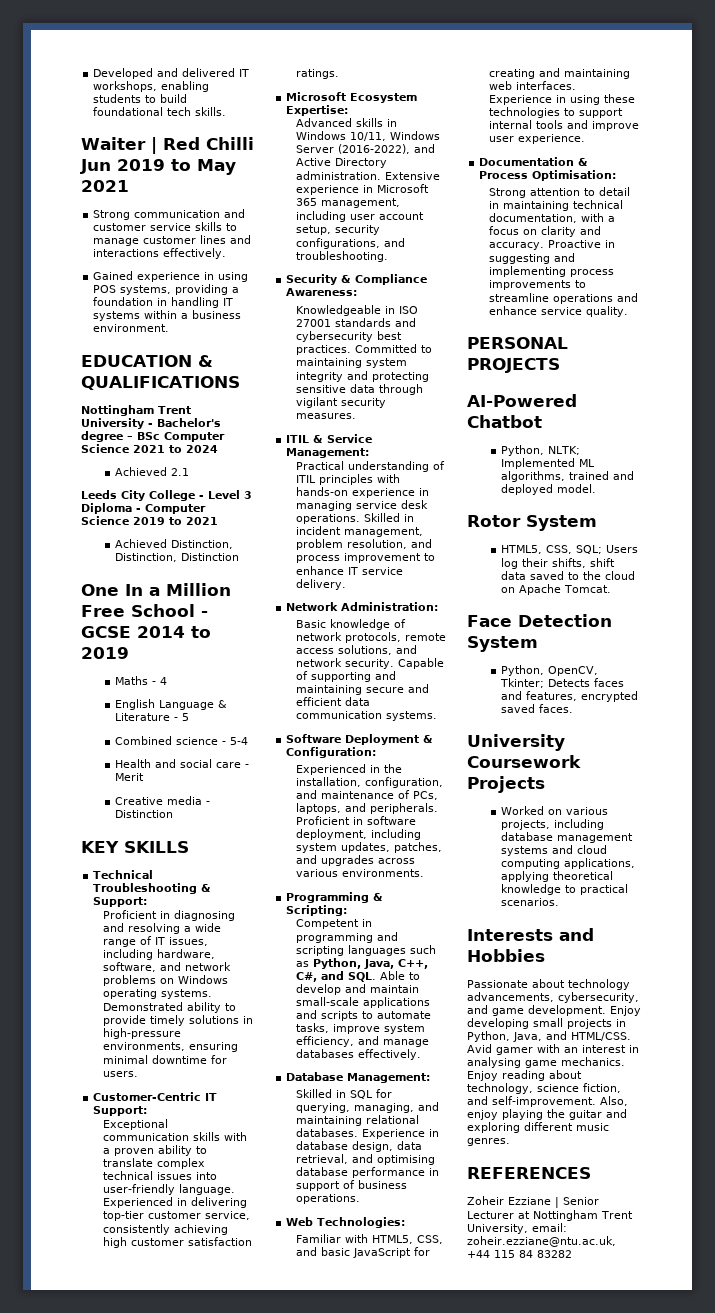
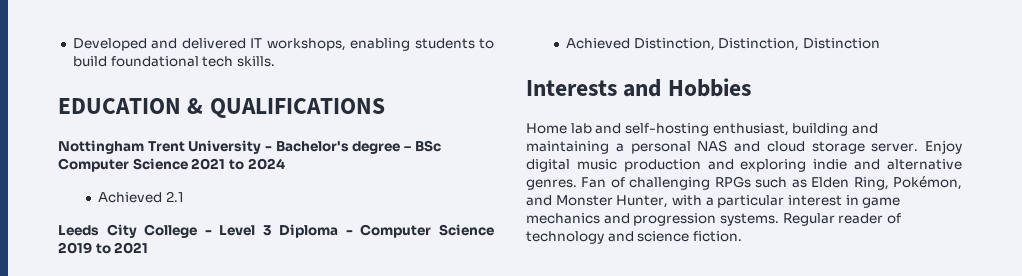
- Waiter | Red Chilli Jun 2019 to May 2021
- Strong communication and customer service skills to manage customer lines and interactions effectively.
- Gained experience in using POS systems, providing a foundation in handling IT systems within a business environment.
- One In a Million Free School - GCSE 2014 to 2019
- Maths - 4
- English Language & Literature - 5
- Combined science - 5-4
- Health and social care - Merit
- Creative media - Distinction
- KEY SKILLS
- Technical Troubleshooting & Support:
- Proficient in diagnosing and resolving a wide range of IT issues, including hardware, software, and network problems on Windows operating systems. Demonstrated ability to provide timely solutions in high-pressure environments, ensuring minimal downtime for users.
- Customer-Centric IT Support:
- Exceptional communication skills with a proven ability to translate complex technical issues into user-friendly language. Experienced in delivering top-tier customer service, consistently achieving high customer satisfaction ratings.
- Microsoft Ecosystem Expertise:
- Advanced skills in Windows 10/11, Windows Server (2016-2022), and Active Directory administration. Extensive experience in Microsoft 365 management, including user account setup, security configurations, and troubleshooting.
- Security & Compliance Awareness:
- Knowledgeable in ISO 27001 standards and cybersecurity best practices. Committed to maintaining system integrity and protecting sensitive data through vigilant security measures.
- ITIL & Service Management:
- Practical understanding of ITIL principles with hands-on experience in managing service desk operations. Skilled in incident management, problem resolution, and process improvement to enhance IT service delivery.
- Network Administration:
- Basic knowledge of network protocols, remote access solutions, and network security. Capable of supporting and maintaining secure and efficient data communication systems.
- Software Deployment & Configuration:
- Experienced in the installation, configuration, and maintenance of PCs, laptops, and peripherals. Proficient in software deployment, including system updates, patches, and upgrades across various environments.
- Programming & Scripting:
- Competent in programming and scripting languages such as Python, Java, C++, C#, and SQL. Able to develop and maintain small-scale applications and scripts to automate tasks, improve system efficiency, and manage databases effectively.
- Database Management:
- Skilled in SQL for querying, managing, and maintaining relational databases. Experience in database design, data retrieval, and optimising database performance in support of business operations.
- Web Technologies:
- Familiar with HTML5, CSS, and basic JavaScript for creating and maintaining web interfaces. Experience in using these technologies to support internal tools and improve user experience.
- Documentation & Process Optimisation:
- Strong attention to detail in maintaining technical documentation, with a focus on clarity and accuracy. Proactive in suggesting and implementing process improvements to streamline operations and enhance service quality.
- PERSONAL PROJECTS
- AI-Powered Chatbot
- Python, NLTK; Implemented ML algorithms, trained and deployed model.
- Rotor System
- HTML5, CSS, SQL; Users log their shifts, shift data saved to the cloud on Apache Tomcat.
- Face Detection System
- Python, OpenCV, Tkinter; Detects faces and features, encrypted saved faces.
- University Coursework Projects
- Worked on various projects, including database management systems and cloud computing applications, applying theoretical knowledge to practical scenarios.
  Interests and Hobbies
- Passionate about technology advancements, cybersecurity, and game development. Enjoy developing small projects in Python, Java, and HTML/CSS. Avid gamer with an interest in analysing game mechanics. Enjoy reading about technology, science fiction, and self-improvement. Also, enjoy playing the guitar and exploring different music genres.
- REFERENCES
- Zoheir Ezziane | Senior Lecturer at Nottingham Trent University, email: zoheir.ezziane@ntu.ac.uk, +44 115 84 83282
+ Home lab and self-hosting enthusiast, building and maintaining a personal NAS and cloud storage server. Enjoy digital music production and exploring indie and alternative genres. Fan of challenging RPGs such as Elden Ring, Pokémon, and Monster Hunter, with a particular interest in game mechanics and progression systems. Regular reader of technology and science fiction.

